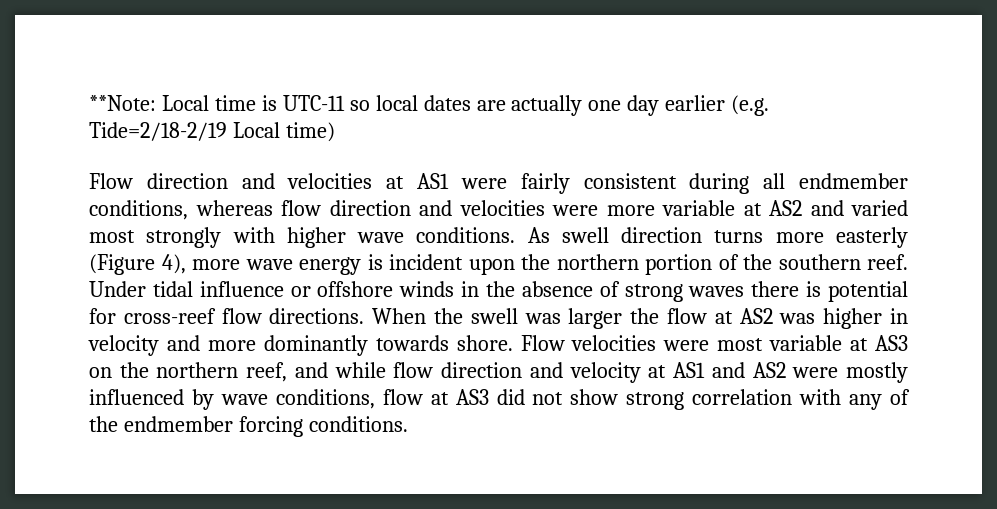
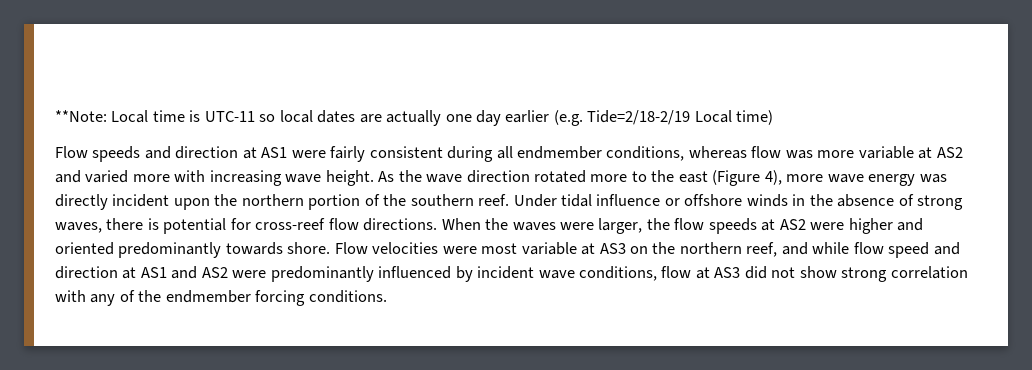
- Flow direction and velocities at AS1 were fairly consistent during all endmember conditions, whereas flow direction and velocities were more variable at AS2 and varied most strongly with higher wave conditions. As swell direction turns more easterly (Figure 4), more wave energy is incident upon the northern portion of the southern reef.
+ Flow speeds and direction at AS1 were fairly consistent during all endmember conditions, whereas flow was more variable at AS2 and varied more with increasing wave height. As the wave direction rotated more to the east (Figure 4), more wave energy was directly incident upon the northern portion of the southern reef.
- Under tidal influence or offshore winds in the absence of strong waves there is potential for cross-reef flow directions.
+ Under tidal influence or offshore winds in the absence of strong waves, there is potential for cross-reef flow directions.
- When the swell was larger the flow at AS2 was higher in velocity and more dominantly towards shore.
+ When the waves were larger, the flow speeds at AS2 were higher and oriented predominantly towards shore.
- Flow velocities were most variable at AS3 on the northern reef, and while flow direction and velocity at AS1 and AS2 were mostly influenced by wave conditions, flow at AS3 did not show strong correlation with any of the endmember forcing conditions.
+ Flow velocities were most variable at AS3 on the northern reef, and while flow speed and direction at AS1 and AS2 were predominantly influenced by incident wave conditions, flow at AS3 did not show strong correlation with any of the endmember forcing conditions.

